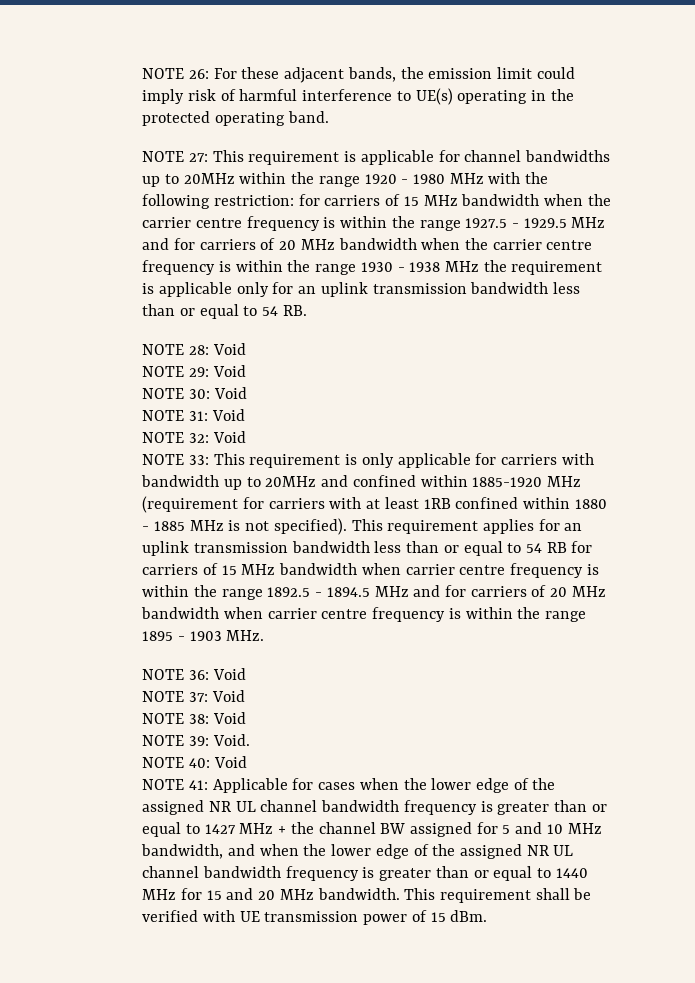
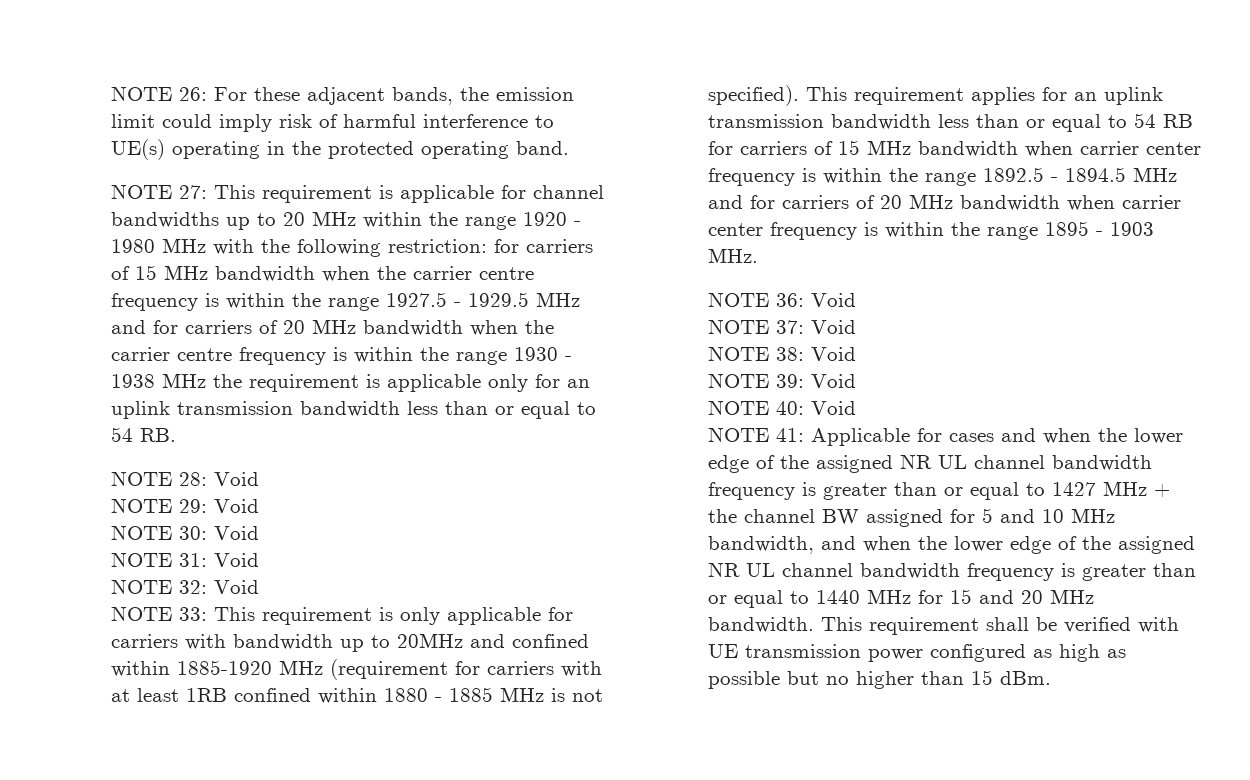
- This requirement is applicable for channel bandwidths up to 20MHz within the range 1920 - 1980 MHz with the following restriction:
+ This requirement is applicable for channel bandwidths up to 20 MHz within the range 1920 - 1980 MHz with the following restriction:
- This requirement applies for an uplink transmission bandwidth less than or equal to 54 RB for carriers of 15 MHz bandwidth when carrier centre frequency is within the range 1892.5 - 1894.5 MHz and for carriers of 20 MHz bandwidth when carrier centre frequency is within the range 1895 - 1903 MHz.
+ This requirement applies for an uplink transmission bandwidth less than or equal to 54 RB for carriers of 15 MHz bandwidth when carrier center frequency is within the range 1892.5 - 1894.5 MHz and for carriers of 20 MHz bandwidth when carrier center frequency is within the range 1895 - 1903 MHz.
- NOTE 39: Void.
+ NOTE 39: Void
- Applicable for cases when the lower edge of the assigned NR UL channel bandwidth frequency is greater than or equal to 1427 MHz + the channel BW assigned for 5 and 10 MHz bandwidth, and when the lower edge of the assigned NR UL channel bandwidth frequency is greater than or equal to 1440 MHz for 15 and 20 MHz bandwidth.
+ Applicable for cases and when the lower edge of the assigned NR UL channel bandwidth frequency is greater than or equal to 1427 MHz + the channel BW assigned for 5 and 10 MHz bandwidth, and when the lower edge of the assigned NR UL channel bandwidth frequency is greater than or equal to 1440 MHz for 15 and 20 MHz bandwidth.
- This requirement shall be verified with UE transmission power of 15 dBm.
+ This requirement shall be verified with UE transmission power configured as high as possible but no higher than 15 dBm.

